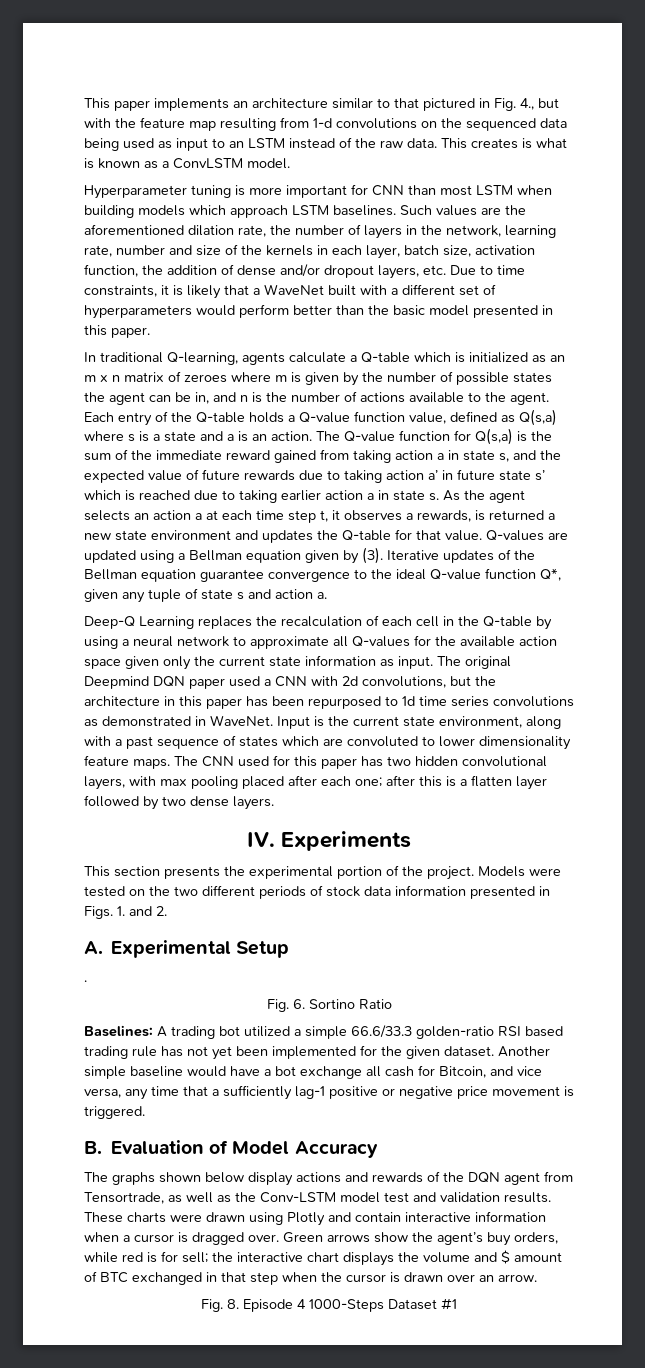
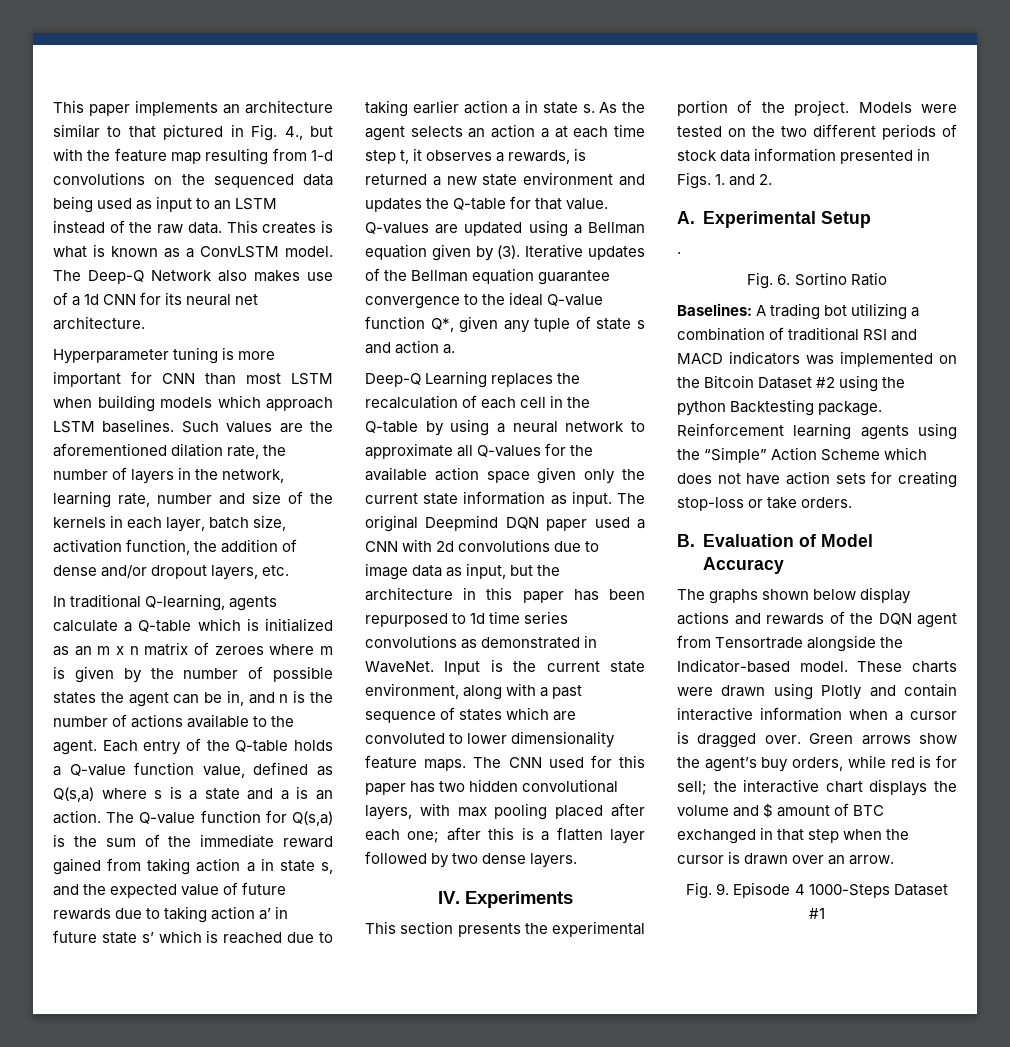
+ The Deep-Q Network also makes use of a 1d CNN for its neural net architecture.
- Such values are the aforementioned dilation rate, the number of layers in the network, learning rate, number and size of the kernels in each layer, batch size, activation function, the addition of dense and/or dropout layers, etc. Due to time constraints, it is likely that a WaveNet built with a different set of hyperparameters would perform better than the basic model presented in this paper.
+ Such values are the aforementioned dilation rate, the number of layers in the network, learning rate, number and size of the kernels in each layer, batch size, activation function, the addition of dense and/or dropout layers, etc.
- The original Deepmind DQN paper used a CNN with 2d convolutions, but the architecture in this paper has been repurposed to 1d time series convolutions as demonstrated in WaveNet.
+ The original Deepmind DQN paper used a CNN with 2d convolutions due to image data as input, but the architecture in this paper has been repurposed to 1d time series convolutions as demonstrated in WaveNet.
- Baselines: A trading bot utilized a simple 66.6/33.3 golden-ratio RSI based trading rule has not yet been implemented for the given dataset. Another simple baseline would have a bot exchange all cash for Bitcoin, and vice versa, any time that a sufficiently lag-1 positive or negative price movement is triggered.
+ Baselines: A trading bot utilizing a combination of traditional RSI and MACD indicators was implemented on the Bitcoin Dataset #2 using the python Backtesting package. Reinforcement learning agents using the “Simple” Action Scheme which does not have action sets for creating stop-loss or take orders.
- The graphs shown below display actions and rewards of the DQN agent from Tensortrade, as well as the Conv-LSTM model test and validation results.
+ The graphs shown below display actions and rewards of the DQN agent from Tensortrade alongside the Indicator-based model.
- Fig. 8. Episode 4 1000-Steps Dataset #1
+ Fig. 9. Episode 4 1000-Steps Dataset #1

